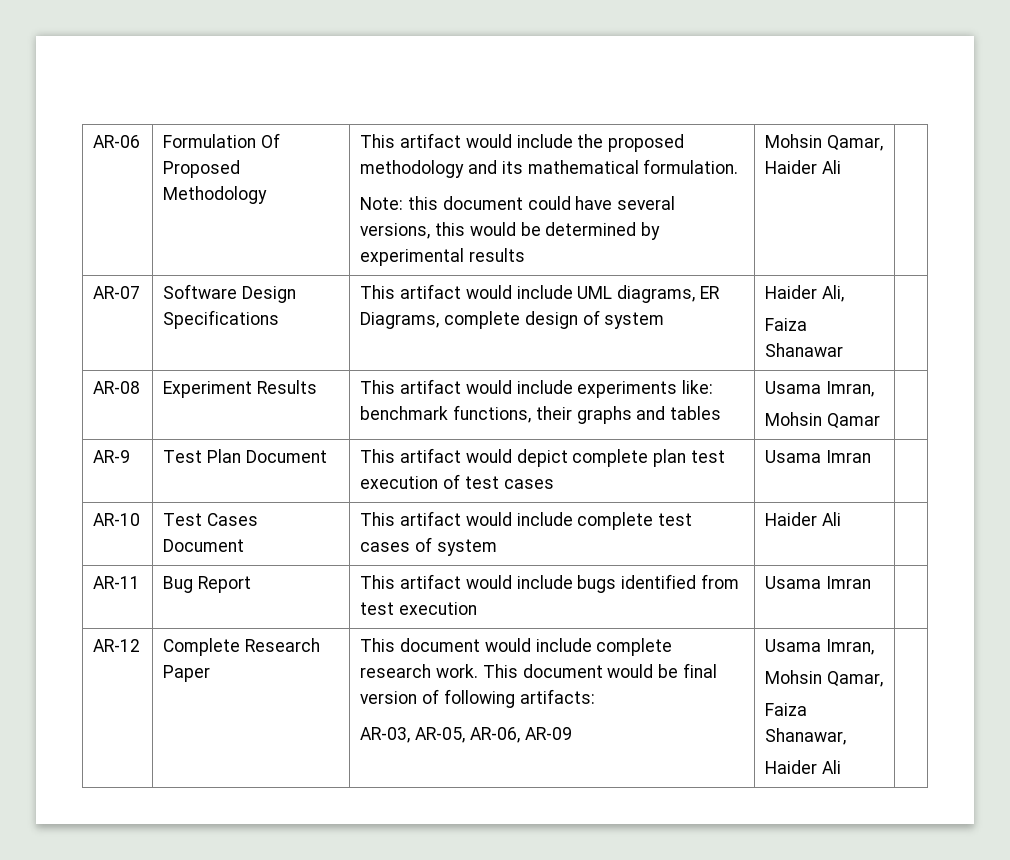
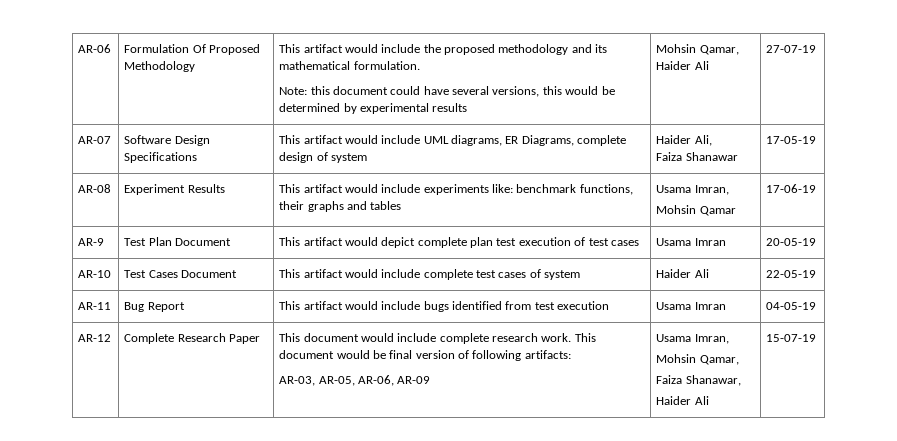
  AR-06 | Formulation Of Proposed Methodology | This artifact would include the proposed methodology and its mathematical formulation.
- Note: this document could have several versions, this would be determined by experimental results | Mohsin Qamar, Haider Ali |
+ Note: this document could have several versions, this would be determined by experimental results | Mohsin Qamar, Haider Ali | 27-07-19
  AR-07 | Software Design Specifications | This artifact would include UML diagrams, ER Diagrams, complete design of system | Haider Ali,
- Faiza Shanawar |
+ Faiza Shanawar | 17-05-19
  AR-08 | Experiment Results | This artifact would include experiments like: benchmark functions, their graphs and tables | Usama Imran,
- Mohsin Qamar |
+ Mohsin Qamar | 17-06-19
- AR-9 | Test Plan Document | This artifact would depict complete plan test execution of test cases | Usama Imran |
+ AR-9 | Test Plan Document | This artifact would depict complete plan test execution of test cases | Usama Imran | 20-05-19
- AR-10 | Test Cases Document | This artifact would include complete test cases of system | Haider Ali |
+ AR-10 | Test Cases Document | This artifact would include complete test cases of system | Haider Ali | 22-05-19
- AR-11 | Bug Report | This artifact would include bugs identified from test execution | Usama Imran |
+ AR-11 | Bug Report | This artifact would include bugs identified from test execution | Usama Imran | 04-05-19
  AR-12 | Complete Research Paper | This document would include complete research work. This document would be final version of following artifacts:
  AR-03, AR-05, AR-06, AR-09 | Usama Imran,
  Mohsin Qamar,
  Faiza Shanawar,
- Haider Ali |
+ Haider Ali | 15-07-19

